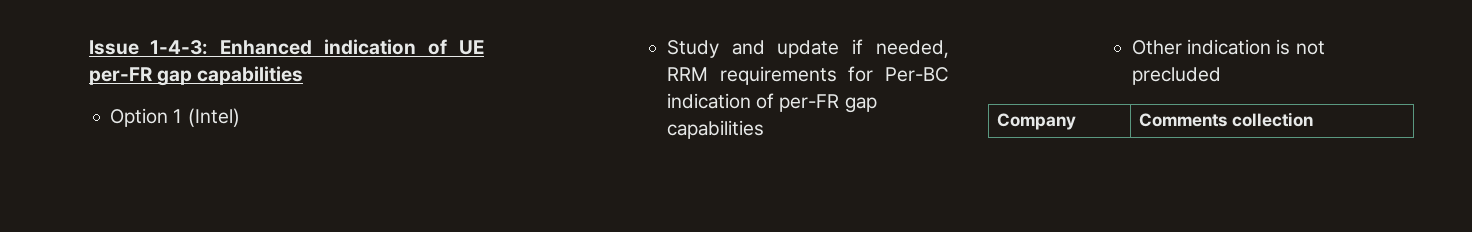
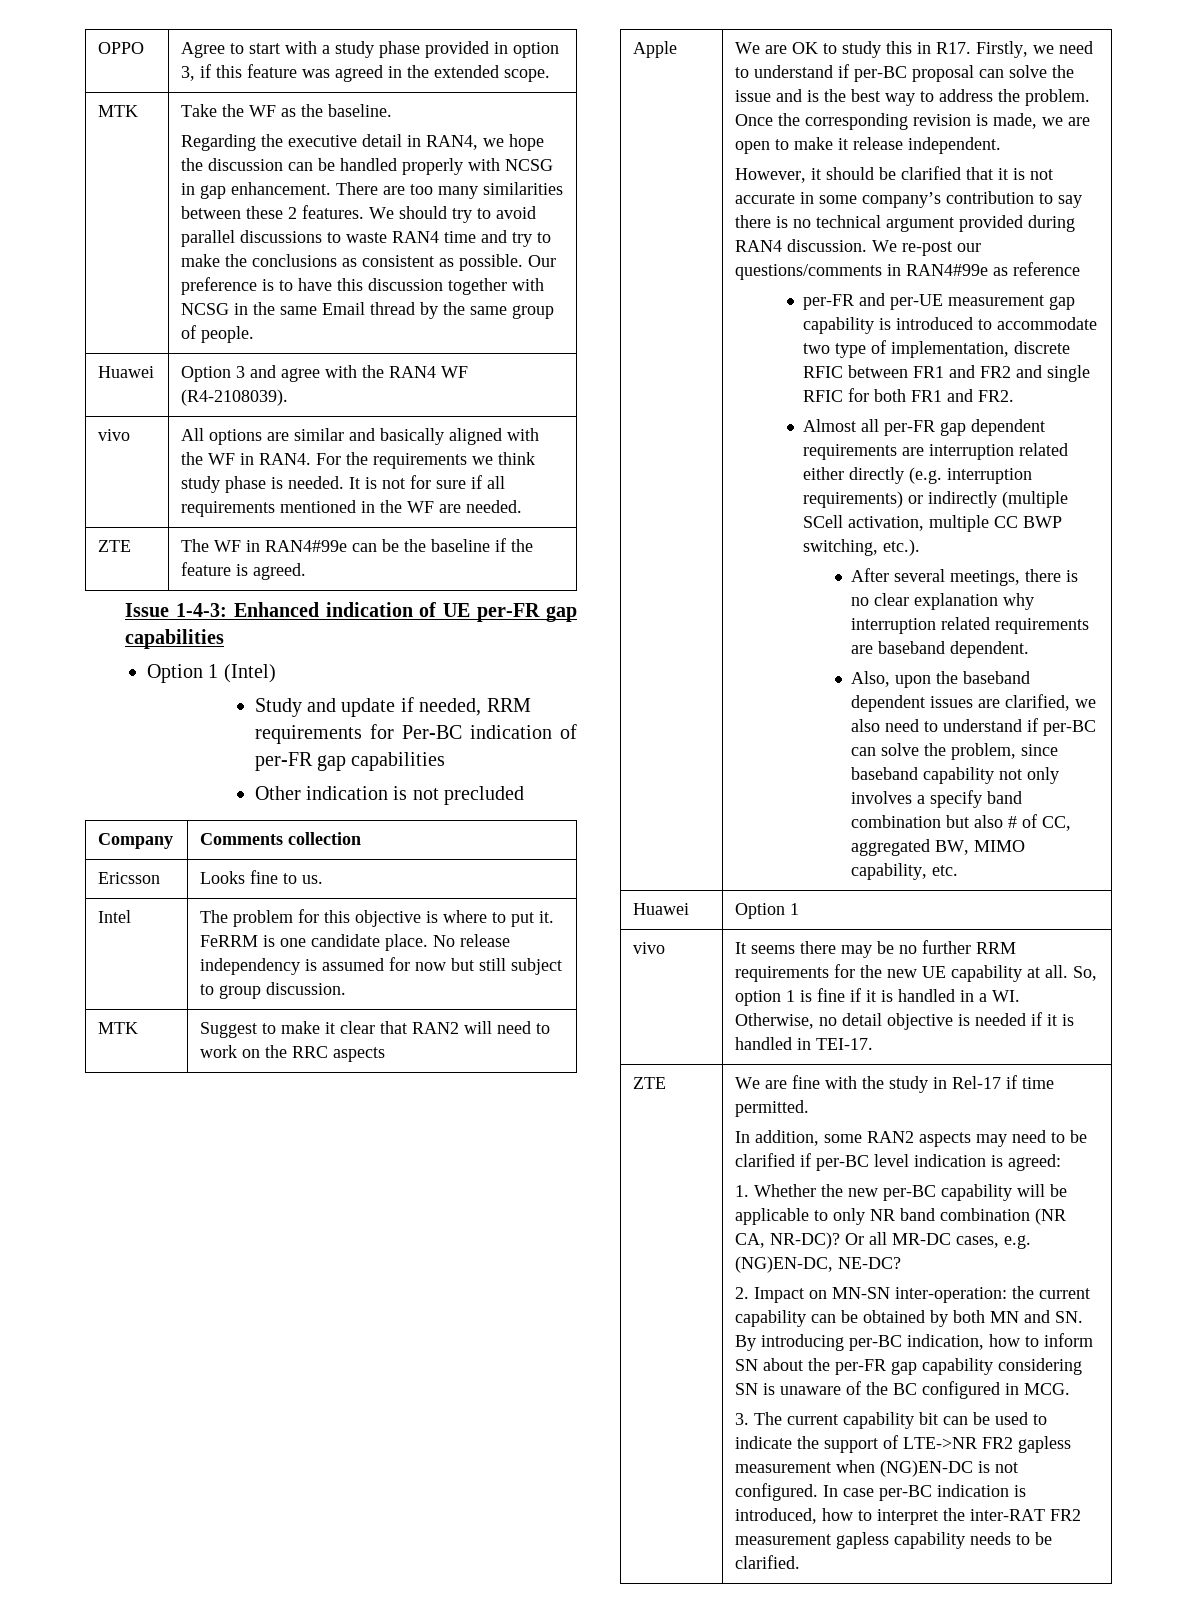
+ OPPO | Agree to start with a study phase provided in option 3, if this feature was agreed in the extended scope.
+ MTK | Take the WF as the baseline.
+ Regarding the executive detail in RAN4, we hope the discussion can be handled properly with NCSG in gap enhancement. There are too many similarities between these 2 features. We should try to avoid parallel discussions to waste RAN4 time and try to make the conclusions as consistent as possible. Our preference is to have this discussion together with NCSG in the same Email thread by the same group of people.
+ Huawei | Option 3 and agree with the RAN4 WF (R4-2108039).
+ vivo | All options are similar and basically aligned with the WF in RAN4. For the requirements we think study phase is needed. It is not for sure if all requirements mentioned in the WF are needed.
+ ZTE | The WF in RAN4#99e can be the baseline if the feature is agreed.
+ Ericsson | Looks fine to us.
+ Intel | The problem for this objective is where to put it. FeRRM is one candidate place. No release independency is assumed for now but still subject to group discussion.
+ MTK | Suggest to make it clear that RAN2 will need to work on the RRC aspects
+ Apple | We are OK to study this in R17. Firstly, we need to understand if per-BC proposal can solve the issue and is the best way to address the problem. Once the corresponding revision is made, we are open to make it release independent.
+ However, it should be clarified that it is not accurate in some company’s contribution to say there is no technical argument provided during RAN4 discussion. We re-post our questions/comments in RAN4#99e as reference
+ per-FR and per-UE measurement gap capability is introduced to accommodate two type of implementation, discrete RFIC between FR1 and FR2 and single RFIC for both FR1 and FR2.
+ Almost all per-FR gap dependent requirements are interruption related either directly (e.g. interruption requirements) or indirectly (multiple SCell activation, multiple CC BWP switching, etc.).
+ After several meetings, there is no clear explanation why interruption related requirements are baseband dependent.
+ Also, upon the baseband dependent issues are clarified, we also need to understand if per-BC can solve the problem, since baseband capability not only involves a specify band combination but also # of CC, aggregated BW, MIMO capability, etc.
+ Huawei | Option 1
+ vivo | It seems there may be no further RRM requirements for the new UE capability at all. So, option 1 is fine if it is handled in a WI. Otherwise, no detail objective is needed if it is handled in TEI-17.
+ ZTE | We are fine with the study in Rel-17 if time permitted.
+ In addition, some RAN2 aspects may need to be clarified if per-BC level indication is agreed:
+ 1. Whether the new per-BC capability will be applicable to only NR band combination (NR CA, NR-DC)? Or all MR-DC cases, e.g. (NG)EN-DC, NE-DC?
+ 2. Impact on MN-SN inter-operation: the current capability can be obtained by both MN and SN. By introducing per-BC indication, how to inform SN about the per-FR gap capability considering SN is unaware of the BC configured in MCG.
+ 3. The current capability bit can be used to indicate the support of LTE->NR FR2 gapless measurement when (NG)EN-DC is not configured. In case per-BC indication is introduced, how to interpret the inter-RAT FR2 measurement gapless capability needs to be clarified.

